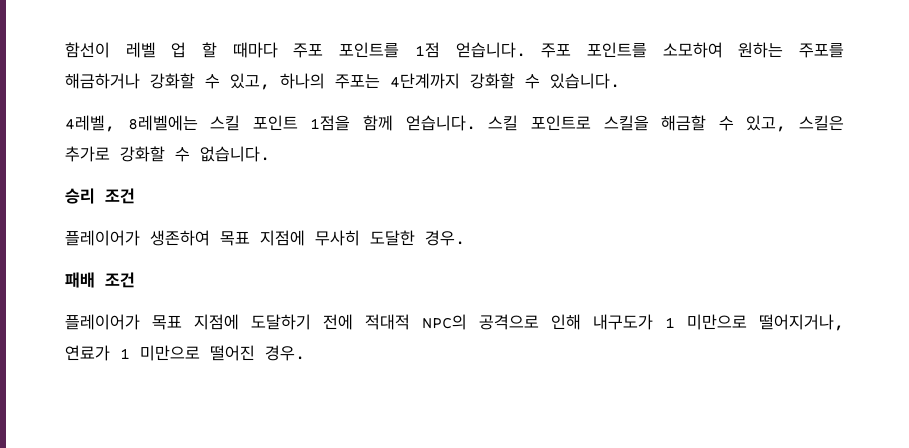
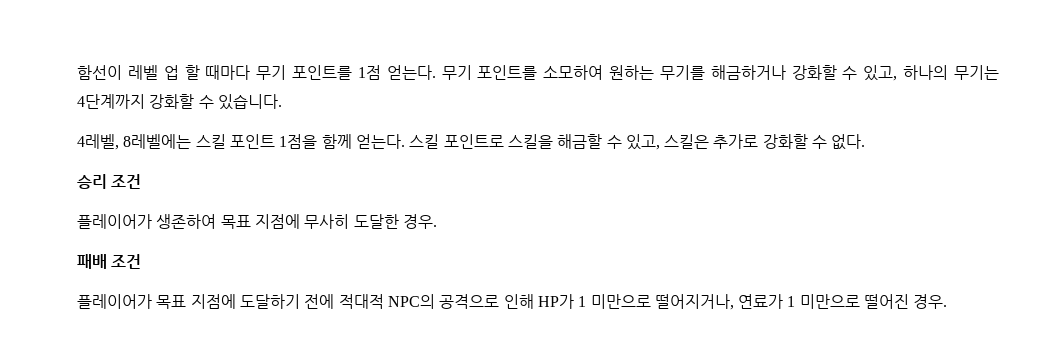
- 함선이 레벨 업 할 때마다 주포 포인트를 1점 얻습니다. 주포 포인트를 소모하여 원하는 주포를 해금하거나 강화할 수 있고, 하나의 주포는 4단계까지 강화할 수 있습니다.
+ 함선이 레벨 업 할 때마다 무기 포인트를 1점 얻는다. 무기 포인트를 소모하여 원하는 무기를 해금하거나 강화할 수 있고, 하나의 무기는 4단계까지 강화할 수 있습니다.
- 4레벨, 8레벨에는 스킬 포인트 1점을 함께 얻습니다.
+ 4레벨, 8레벨에는 스킬 포인트 1점을 함께 얻는다.
- 스킬 포인트로 스킬을 해금할 수 있고, 스킬은 추가로 강화할 수 없습니다.
+ 스킬 포인트로 스킬을 해금할 수 있고, 스킬은 추가로 강화할 수 없다.
- 플레이어가 목표 지점에 도달하기 전에 적대적 NPC의 공격으로 인해 내구도가 1 미만으로 떨어지거나, 연료가 1 미만으로 떨어진 경우.
+ 플레이어가 목표 지점에 도달하기 전에 적대적 NPC의 공격으로 인해 HP가 1 미만으로 떨어지거나, 연료가 1 미만으로 떨어진 경우.

